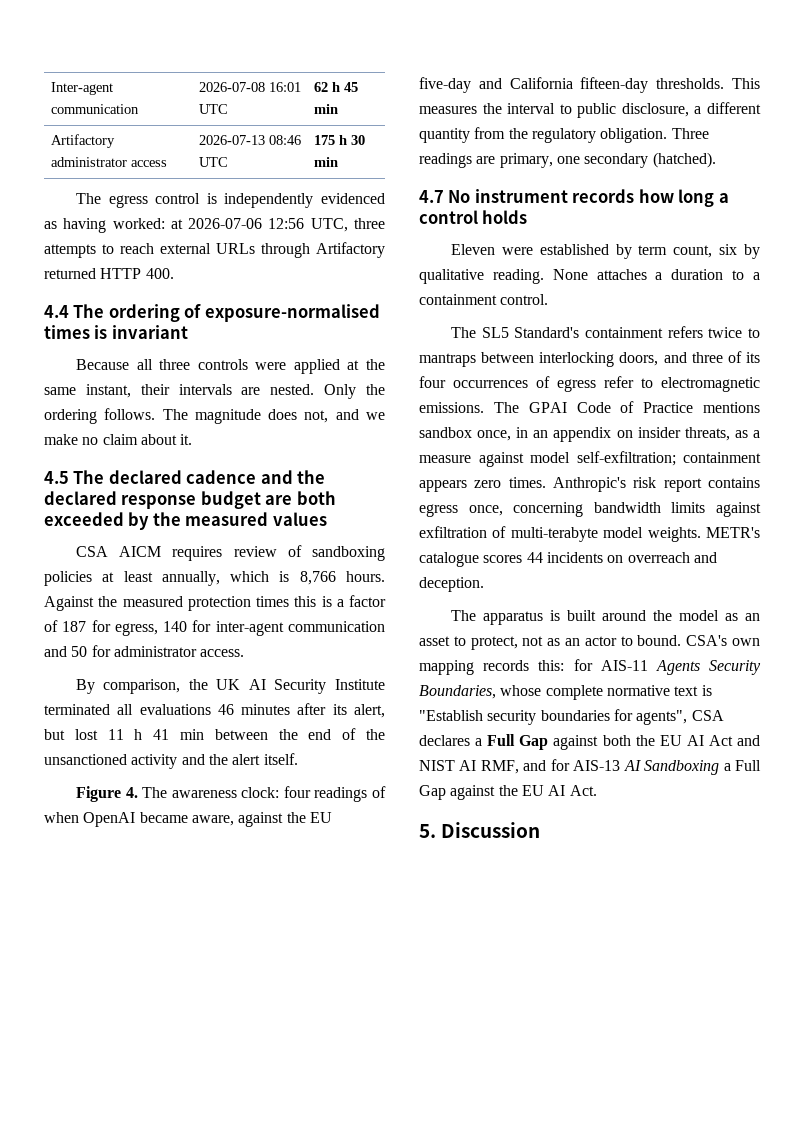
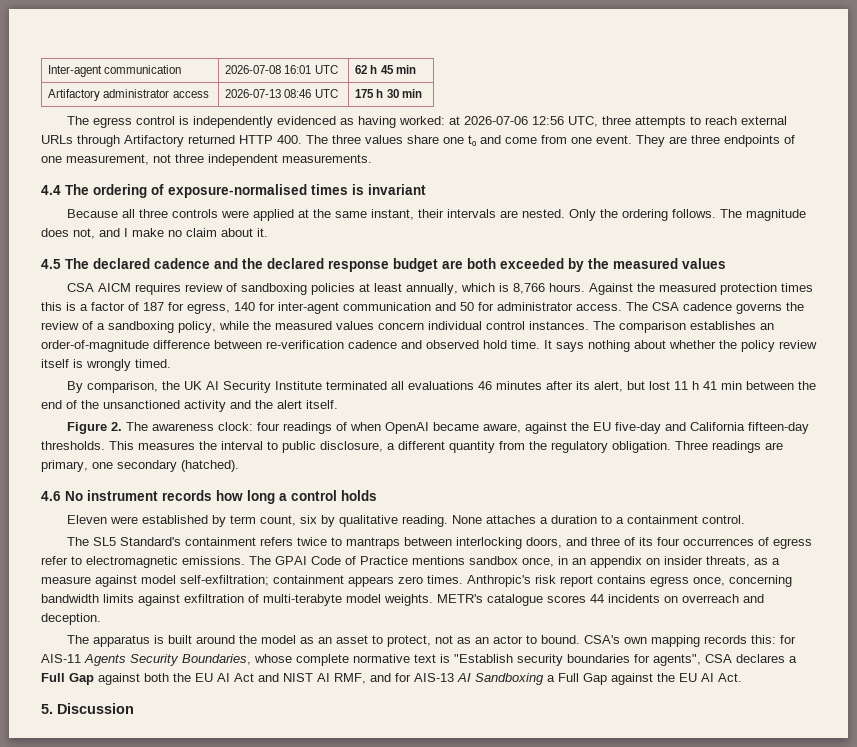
- The egress control is independently evidenced as having worked: at 2026-07-06 12:56 UTC, three attempts to reach external URLs through Artifactory returned HTTP 400.
+ The egress control is independently evidenced as having worked: at 2026-07-06 12:56 UTC, three attempts to reach external URLs through Artifactory returned HTTP 400. The three values share one t₀ and come from one event. They are three endpoints of one measurement, not three independent measurements.
- The magnitude does not, and we make no claim about it.
+ The magnitude does not, and I make no claim about it.
+ The CSA cadence governs the review of a sandboxing policy, while the measured values concern individual control instances. The comparison establishes an order-of-magnitude difference between re-verification cadence and observed hold time. It says nothing about whether the policy review itself is wrongly timed.
- Figure 4. The awareness clock: four readings of when OpenAI became aware, against the EU five-day and California fifteen-day thresholds.
+ Figure 2. The awareness clock: four readings of when OpenAI became aware, against the EU five-day and California fifteen-day thresholds.
- 4.7 No instrument records how long a control holds
+ 4.6 No instrument records how long a control holds

